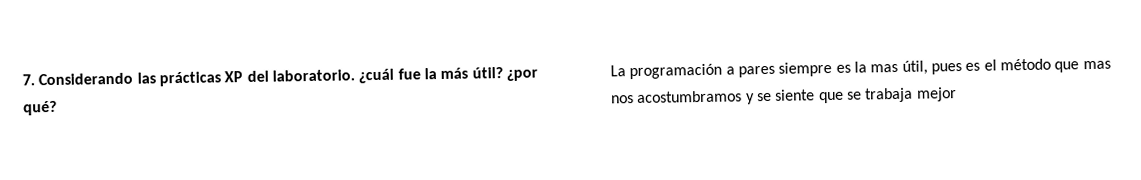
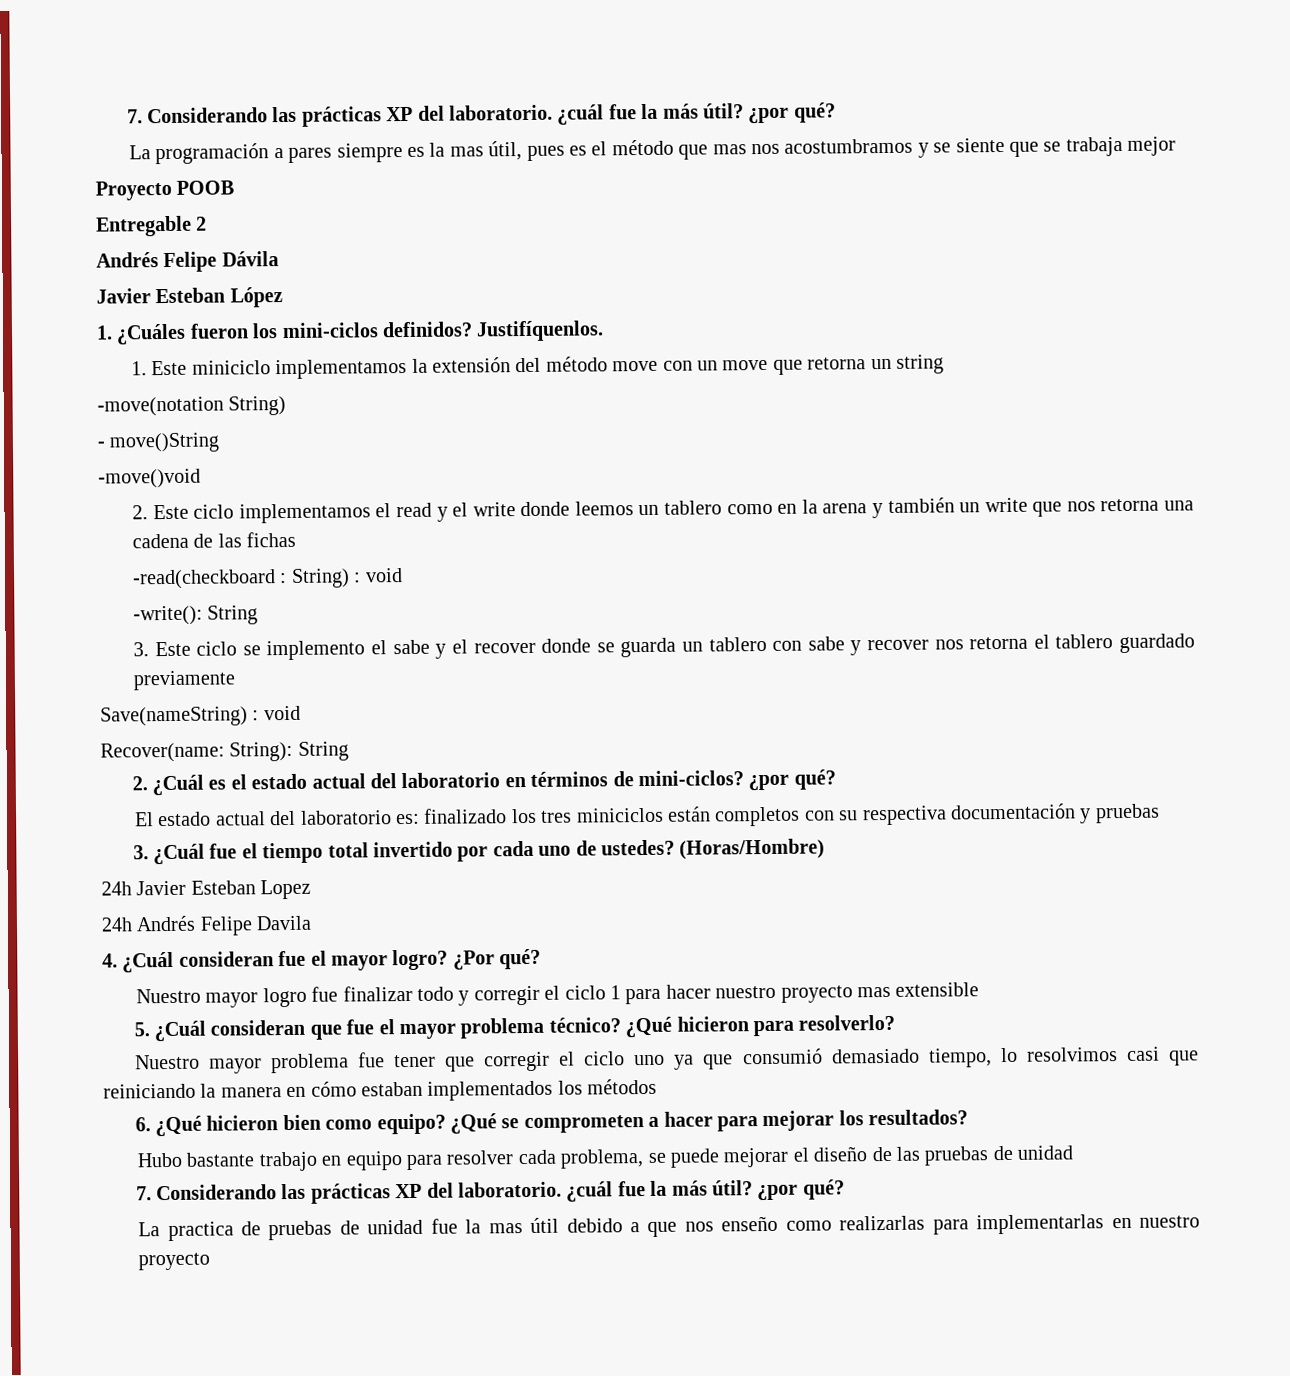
+ Proyecto POOB
+ Entregable 2
+ Andrés Felipe Dávila
+ Javier Esteban López
+ 1. ¿Cuáles fueron los mini-ciclos definidos? Justifíquenlos.
+ 1. Este miniciclo implementamos la extensión del método move con un move que retorna un string
+ -move(notation String)
+ - move()String
+ -move()void
+ 2. Este ciclo implementamos el read y el write donde leemos un tablero como en la arena y también un write que nos retorna una cadena de las fichas
+ -read(checkboard : String) : void
+ -write(): String
+ 3. Este ciclo se implemento el sabe y el recover donde se guarda un tablero con sabe y recover nos retorna el tablero guardado previamente
+ Save(nameString) : void
+ Recover(name: String): String
+ 2. ¿Cuál es el estado actual del laboratorio en términos de mini-ciclos? ¿por qué?
+ El estado actual del laboratorio es: finalizado los tres miniciclos están completos con su respectiva documentación y pruebas
+ 3. ¿Cuál fue el tiempo total invertido por cada uno de ustedes? (Horas/Hombre)
+ 24h Javier Esteban Lopez
+ 24h Andrés Felipe Davila
+ 4. ¿Cuál consideran fue el mayor logro? ¿Por qué?
+ Nuestro mayor logro fue finalizar todo y corregir el ciclo 1 para hacer nuestro proyecto mas extensible
+ 5. ¿Cuál consideran que fue el mayor problema técnico? ¿Qué hicieron para resolverlo?
+ Nuestro mayor problema fue tener que corregir el ciclo uno ya que consumió demasiado tiempo, lo resolvimos casi que reiniciando la manera en cómo estaban implementados los métodos
+ 6. ¿Qué hicieron bien como equipo? ¿Qué se comprometen a hacer para mejorar los resultados?
+ Hubo bastante trabajo en equipo para resolver cada problema, se puede mejorar el diseño de las pruebas de unidad
+ 7. Considerando las prácticas XP del laboratorio. ¿cuál fue la más útil? ¿por qué?
+ La practica de pruebas de unidad fue la mas útil debido a que nos enseño como realizarlas para implementarlas en nuestro proyecto

